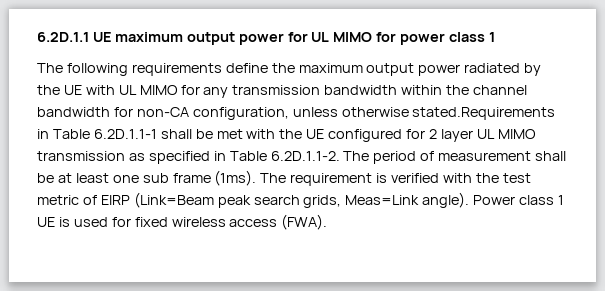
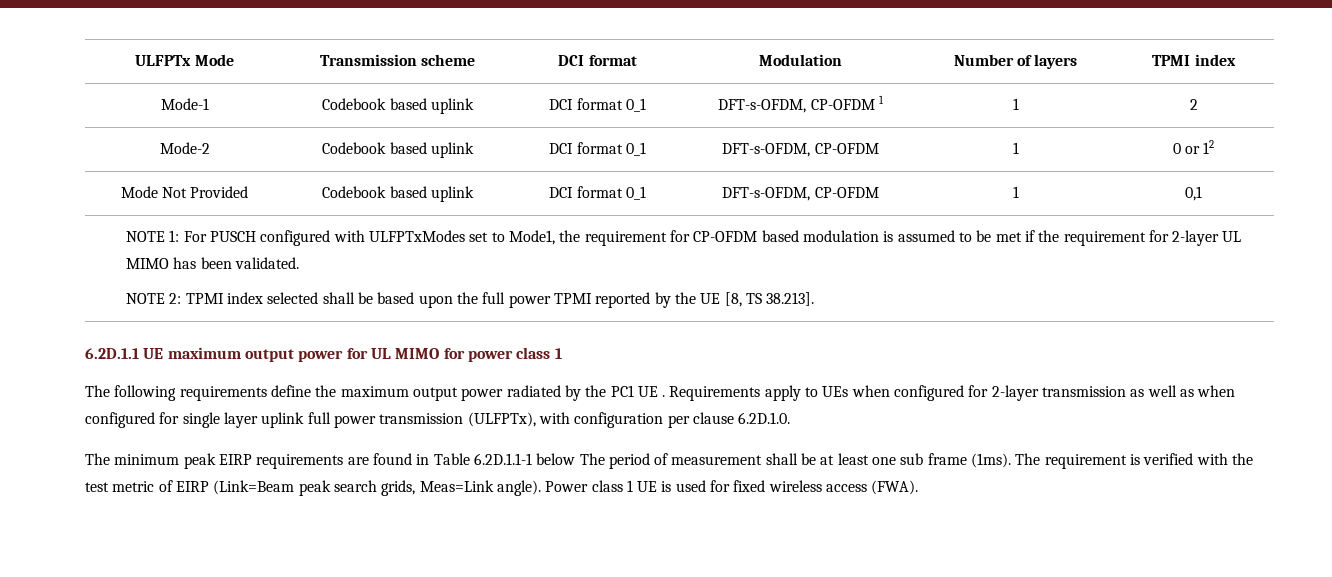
+ ULFPTx Mode | Transmission scheme | DCI format | Modulation | Number of layers | TPMI index
+ Mode-1 | Codebook based uplink | DCI format 0_1 | DFT-s-OFDM, CP-OFDM 1 | 1 | 2
+ Mode-2 | Codebook based uplink | DCI format 0_1 | DFT-s-OFDM, CP-OFDM | 1 | 0 or 12
+ Mode Not Provided | Codebook based uplink | DCI format 0_1 | DFT-s-OFDM, CP-OFDM | 1 | 0,1
+ NOTE 1: For PUSCH configured with ULFPTxModes set to Mode1, the requirement for CP-OFDM based modulation is assumed to be met if the requirement for 2-layer UL MIMO has been validated.
+ NOTE 2: TPMI index selected shall be based upon the full power TPMI reported by the UE [8, TS 38.213].
- The following requirements define the maximum output power radiated by the UE with UL MIMO for any transmission bandwidth within the channel bandwidth for non-CA configuration, unless otherwise stated.Requirements in Table 6.2D.1.1-1 shall be met with the UE configured for 2 layer UL MIMO transmission as specified in Table 6.2D.1.1-2. The period of measurement shall be at least one sub frame (1ms).
+ The following requirements define the maximum output power radiated by the PC1 UE . Requirements apply to UEs when configured for 2-layer transmission as well as when configured for single layer uplink full power transmission (ULFPTx), with configuration per clause 6.2D.1.0.
+ The minimum peak EIRP requirements are found in Table 6.2D.1.1-1 below The period of measurement shall be at least one sub frame (1ms).

